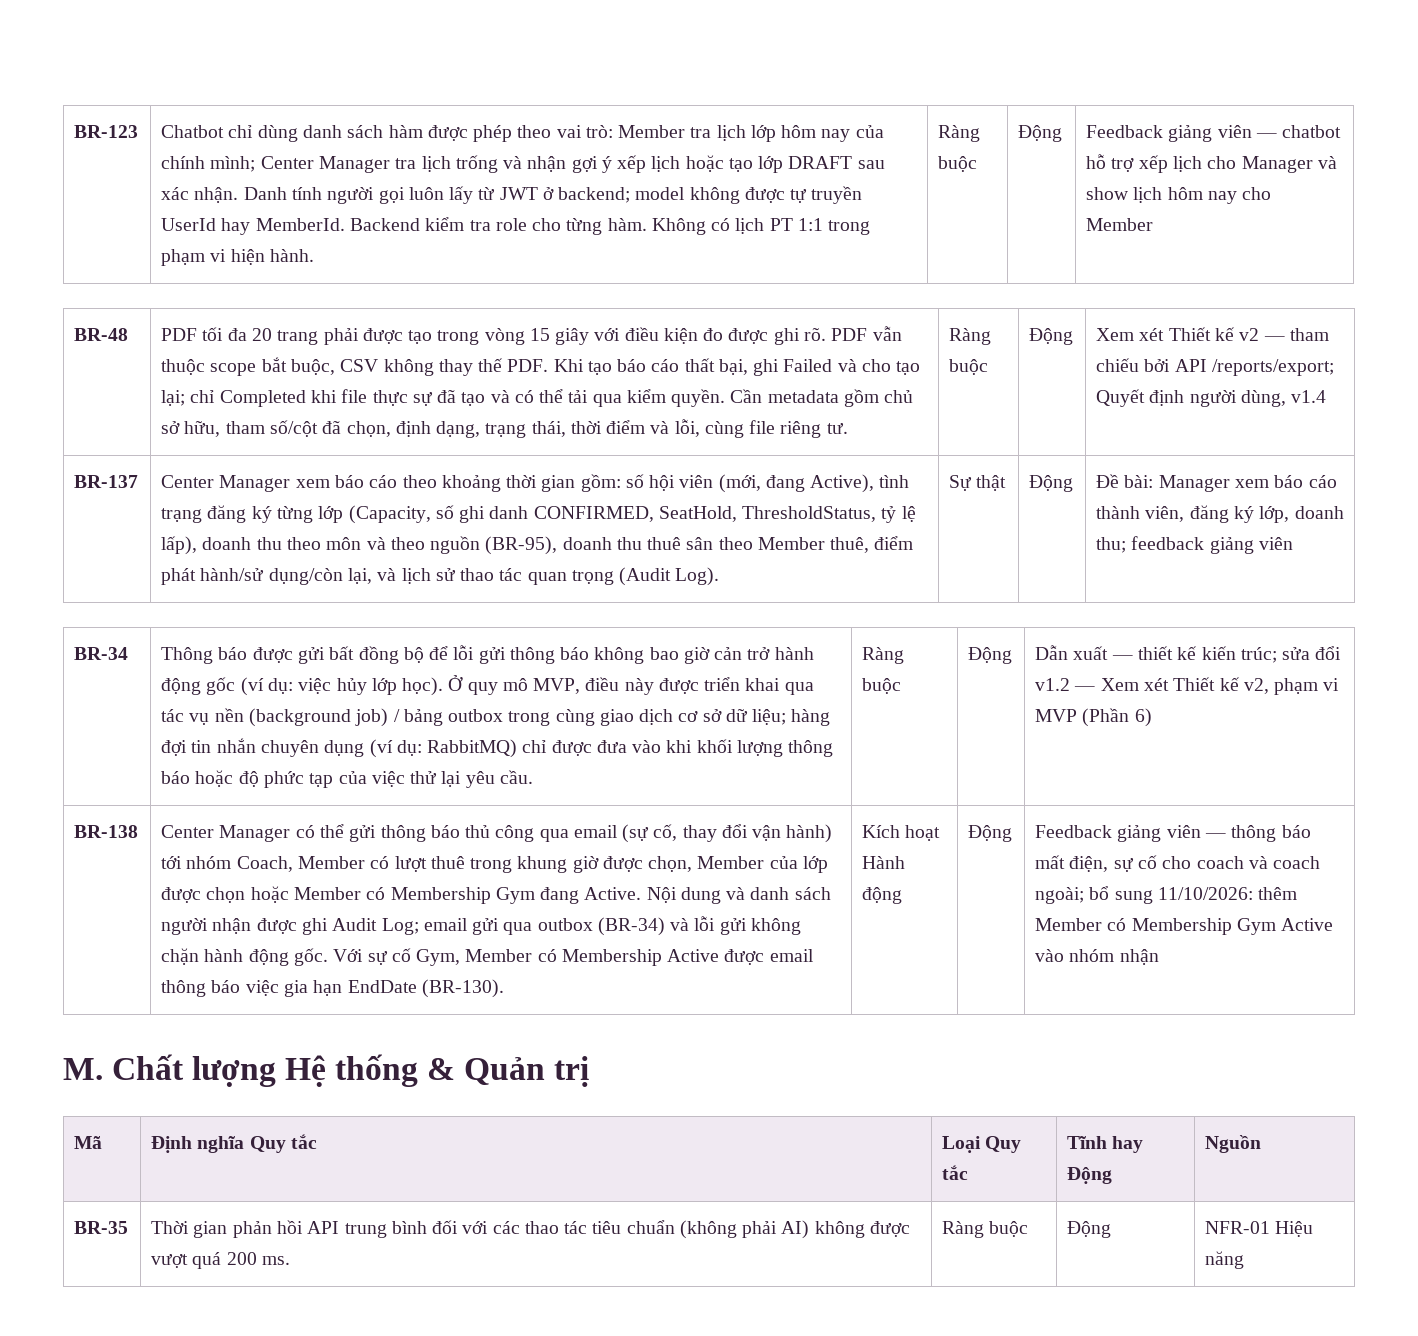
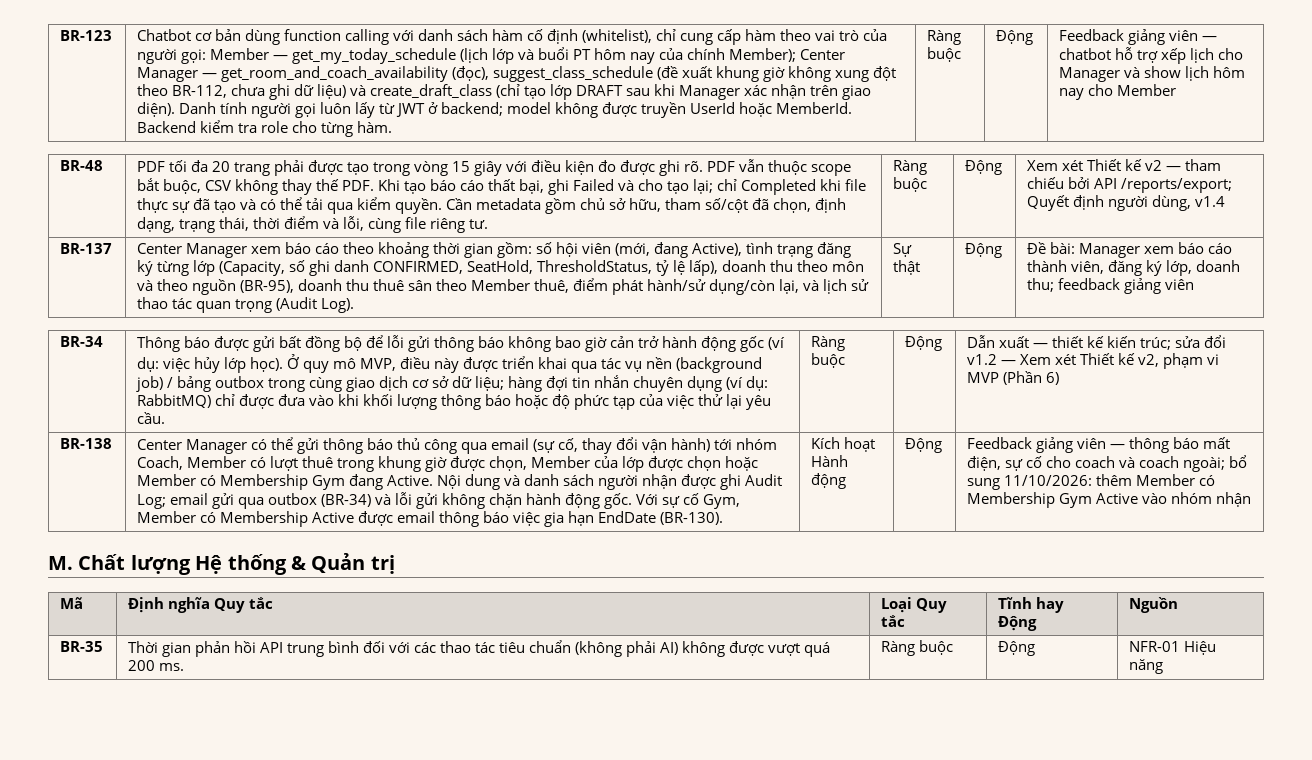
- Chatbot chỉ dùng danh sách hàm được phép theo vai trò: Member tra lịch lớp hôm nay của chính mình; Center Manager tra lịch trống và nhận gợi ý xếp lịch hoặc tạo lớp DRAFT sau xác nhận.
+ Chatbot cơ bản dùng function calling với danh sách hàm cố định (whitelist), chỉ cung cấp hàm theo vai trò của người gọi: Member — get_my_today_schedule (lịch lớp và buổi PT hôm nay của chính Member); Center Manager — get_room_and_coach_availability (đọc), suggest_class_schedule (đề xuất khung giờ không xung đột theo BR-112, chưa ghi dữ liệu) và create_draft_class (chỉ tạo lớp DRAFT sau khi Manager xác nhận trên giao diện).
- Danh tính người gọi luôn lấy từ JWT ở backend; model không được tự truyền UserId hay MemberId.
+ Danh tính người gọi luôn lấy từ JWT ở backend; model không được truyền UserId hoặc MemberId.
- Không có lịch PT 1:1 trong phạm vi hiện hành.

